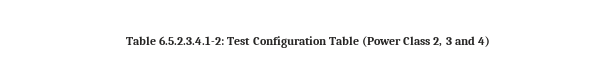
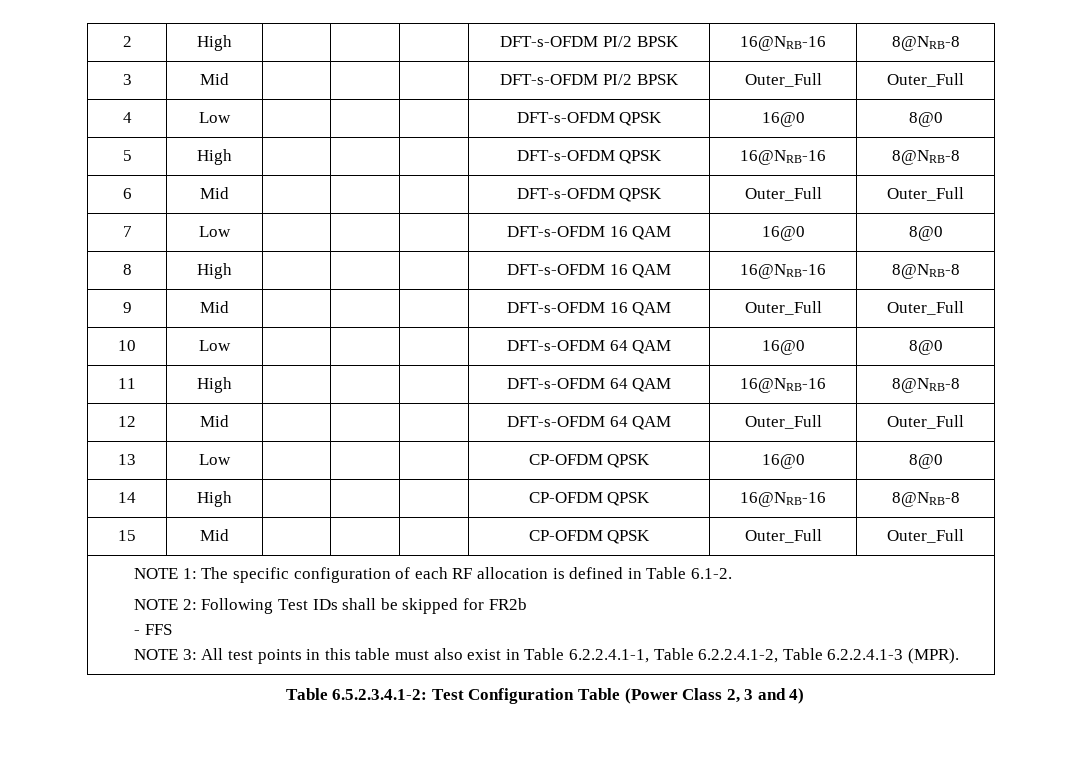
+ 2 | High | | | | DFT-s-OFDM PI/2 BPSK | 16@NRB-16 | 8@NRB-8
+ 3 | Mid | | | | DFT-s-OFDM PI/2 BPSK | Outer_Full | Outer_Full
+ 4 | Low | | | | DFT-s-OFDM QPSK | 16@0 | 8@0
+ 5 | High | | | | DFT-s-OFDM QPSK | 16@NRB-16 | 8@NRB-8
+ 6 | Mid | | | | DFT-s-OFDM QPSK | Outer_Full | Outer_Full
+ 7 | Low | | | | DFT-s-OFDM 16 QAM | 16@0 | 8@0
+ 8 | High | | | | DFT-s-OFDM 16 QAM | 16@NRB-16 | 8@NRB-8
+ 9 | Mid | | | | DFT-s-OFDM 16 QAM | Outer_Full | Outer_Full
+ 10 | Low | | | | DFT-s-OFDM 64 QAM | 16@0 | 8@0
+ 11 | High | | | | DFT-s-OFDM 64 QAM | 16@NRB-16 | 8@NRB-8
+ 12 | Mid | | | | DFT-s-OFDM 64 QAM | Outer_Full | Outer_Full
+ 13 | Low | | | | CP-OFDM QPSK | 16@0 | 8@0
+ 14 | High | | | | CP-OFDM QPSK | 16@NRB-16 | 8@NRB-8
+ 15 | Mid | | | | CP-OFDM QPSK | Outer_Full | Outer_Full
+ NOTE 1: The specific configuration of each RF allocation is defined in Table 6.1-2.
+ NOTE 2: Following Test IDs shall be skipped for FR2b
+ - FFS
+ NOTE 3: All test points in this table must also exist in Table 6.2.2.4.1-1, Table 6.2.2.4.1-2, Table 6.2.2.4.1-3 (MPR).

